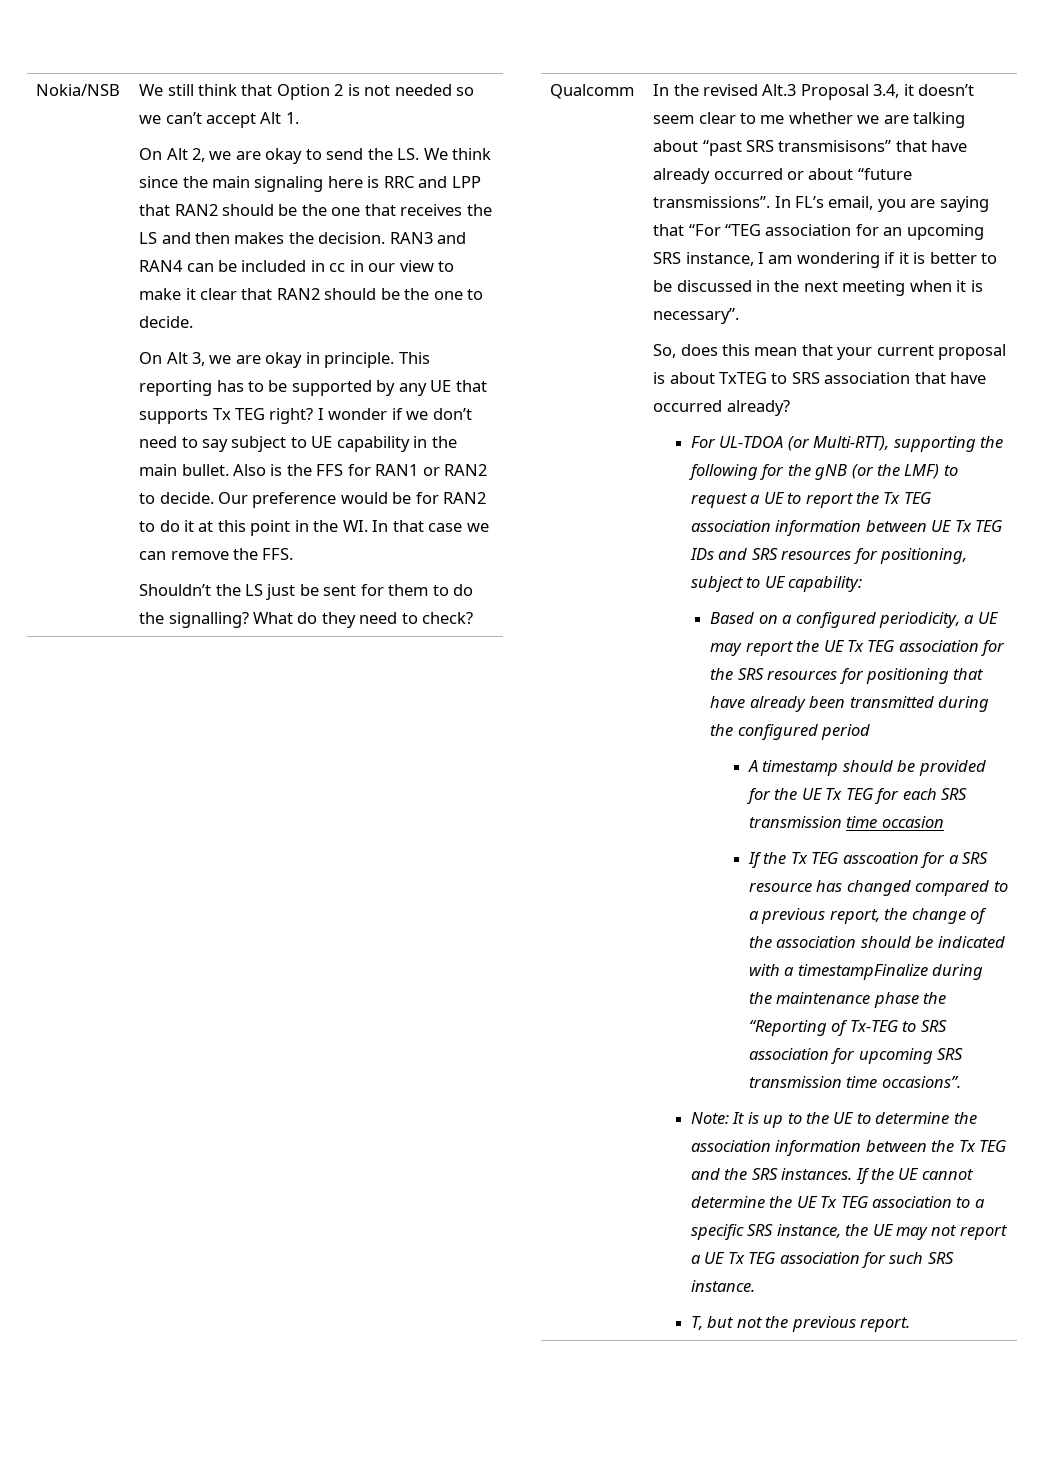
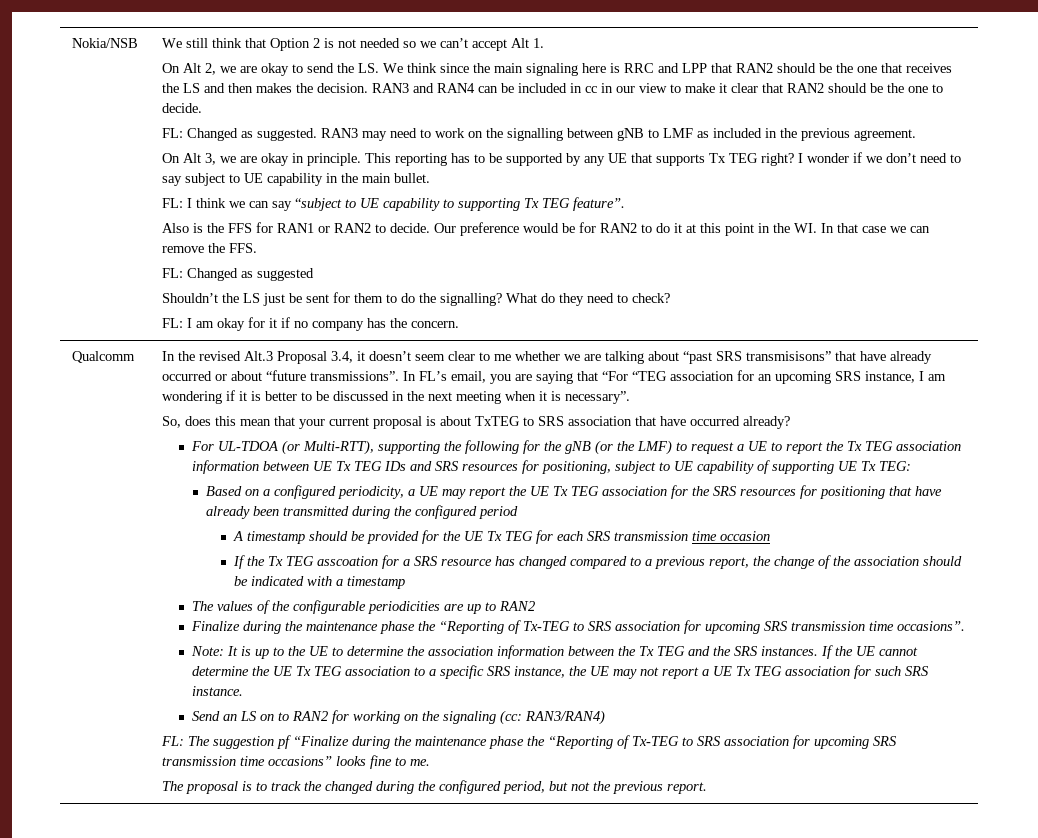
+ FL: Changed as suggested. RAN3 may need to work on the signalling between gNB to LMF as included in the previous agreement.
- I wonder if we don’t need to say subject to UE capability in the main bullet. Also is the FFS for RAN1 or RAN2 to decide.
+ I wonder if we don’t need to say subject to UE capability in the main bullet.
+ FL: I think we can say “subject to UE capability to supporting Tx TEG feature”.
+ Also is the FFS for RAN1 or RAN2 to decide.
+ FL: Changed as suggested
+ FL: I am okay for it if no company has the concern.
- For UL-TDOA (or Multi-RTT), supporting the following for the gNB (or the LMF) to request a UE to report the Tx TEG association information between UE Tx TEG IDs and SRS resources for positioning, subject to UE capability:
+ For UL-TDOA (or Multi-RTT), supporting the following for the gNB (or the LMF) to request a UE to report the Tx TEG association information between UE Tx TEG IDs and SRS resources for positioning, subject to UE capability of supporting UE Tx TEG:
- If the Tx TEG asscoation for a SRS resource has changed compared to a previous report, the change of the association should be indicated with a timestampFinalize during the maintenance phase the “Reporting of Tx-TEG to SRS association for upcoming SRS transmission time occasions”.
+ If the Tx TEG asscoation for a SRS resource has changed compared to a previous report, the change of the association should be indicated with a timestamp
+ The values of the configurable periodicities are up to RAN2
+ Finalize during the maintenance phase the “Reporting of Tx-TEG to SRS association for upcoming SRS transmission time occasions”.
- T, but not the previous report.
+ Send an LS on to RAN2 for working on the signaling (cc: RAN3/RAN4)
+ FL: The suggestion pf “Finalize during the maintenance phase the “Reporting of Tx-TEG to SRS association for upcoming SRS transmission time occasions” looks fine to me.
+ The proposal is to track the changed during the configured period, but not the previous report.

